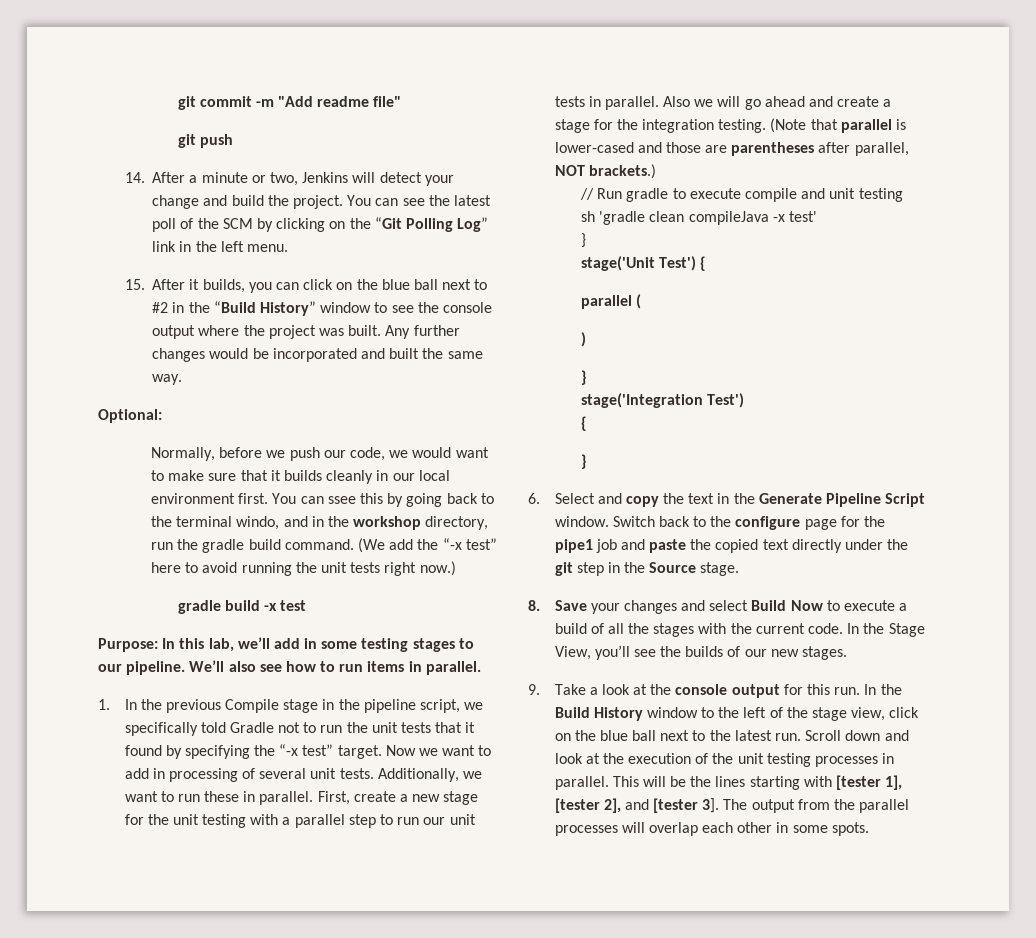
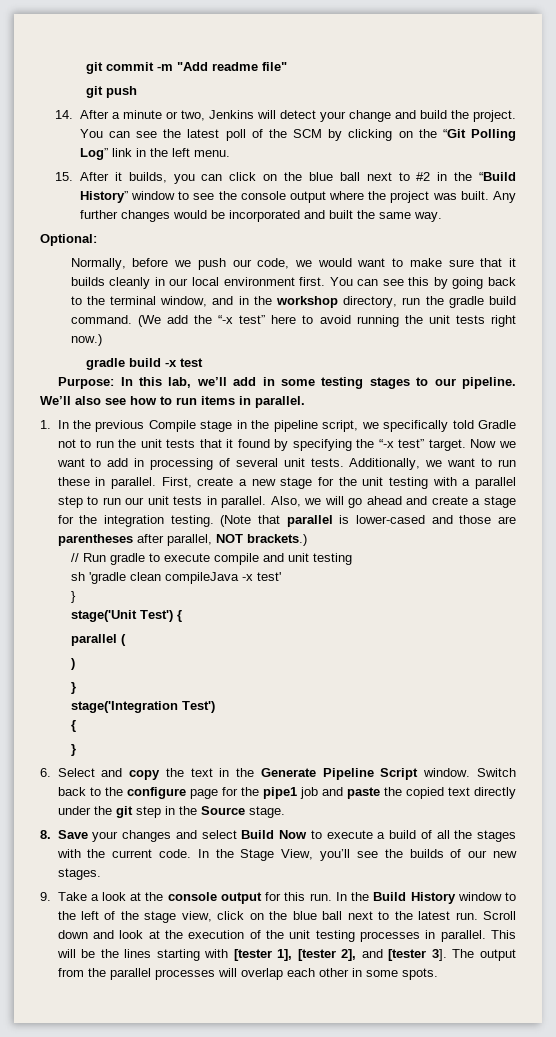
- You can ssee this by going back to the terminal windo, and in the workshop directory, run the gradle build command.
+ You can see this by going back to the terminal window, and in the workshop directory, run the gradle build command.
- Also we will go ahead and create a stage for the integration testing.
+ Also, we will go ahead and create a stage for the integration testing.

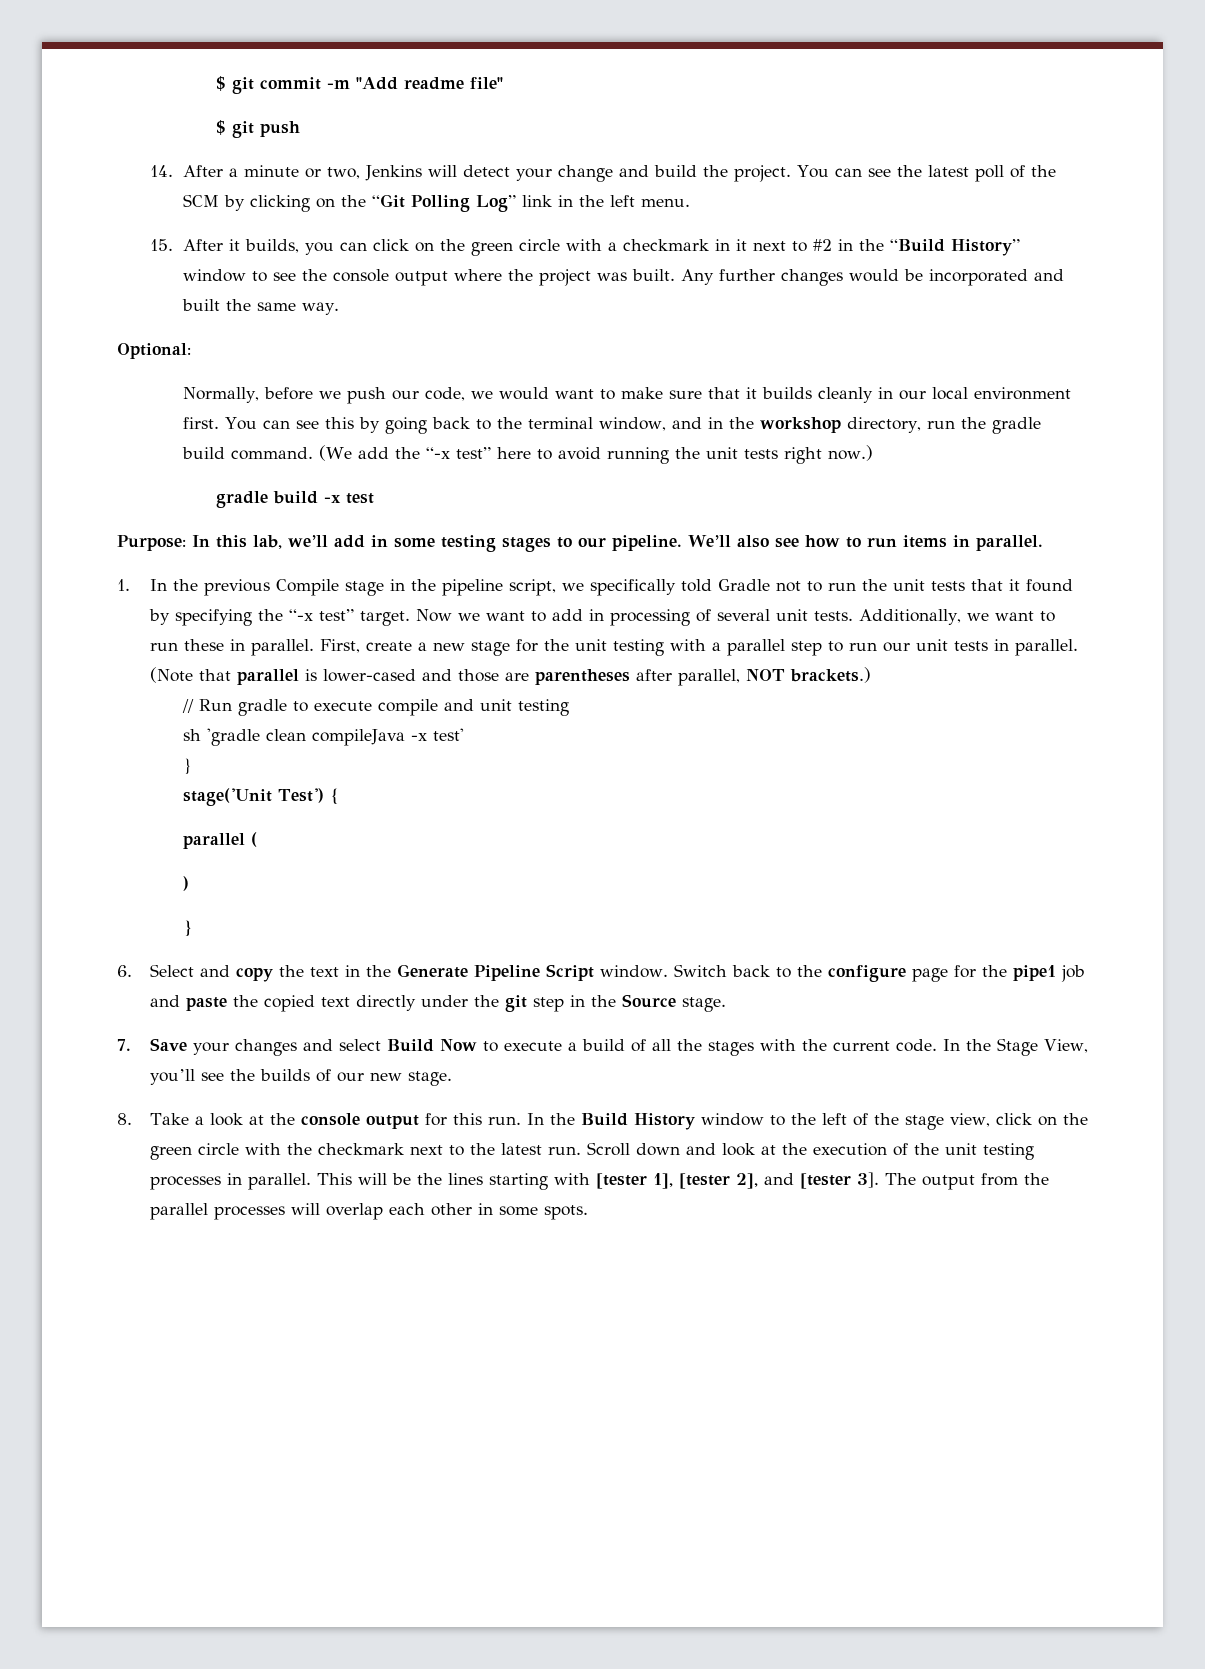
- git commit -m "Add readme file"
+ $ git commit -m "Add readme file"
- git push
+ $ git push
- 15. After it builds, you can click on the blue ball next to #2 in the “Build History” window to see the console output where the project was built.
+ 15. After it builds, you can click on the green circle with a checkmark in it next to #2 in the “Build History” window to see the console output where the project was built.
- Also, we will go ahead and create a stage for the integration testing.
- stage('Integration Test')
- {
- }
- 8. Save your changes and select Build Now to execute a build of all the stages with the current code.
+ 7. Save your changes and select Build Now to execute a build of all the stages with the current code.
- In the Stage View, you’ll see the builds of our new stages.
- 9. Take a look at the console output for this run.
+ In the Stage View, you’ll see the builds of our new stage.
+ 8. Take a look at the console output for this run.
- In the Build History window to the left of the stage view, click on the blue ball next to the latest run.
+ In the Build History window to the left of the stage view, click on the green circle with the checkmark next to the latest run.

